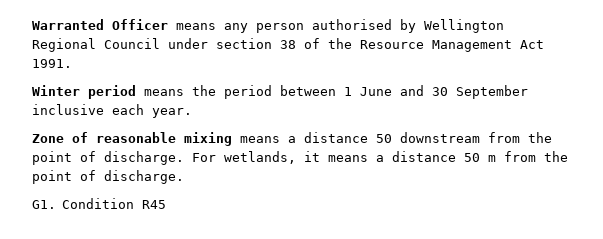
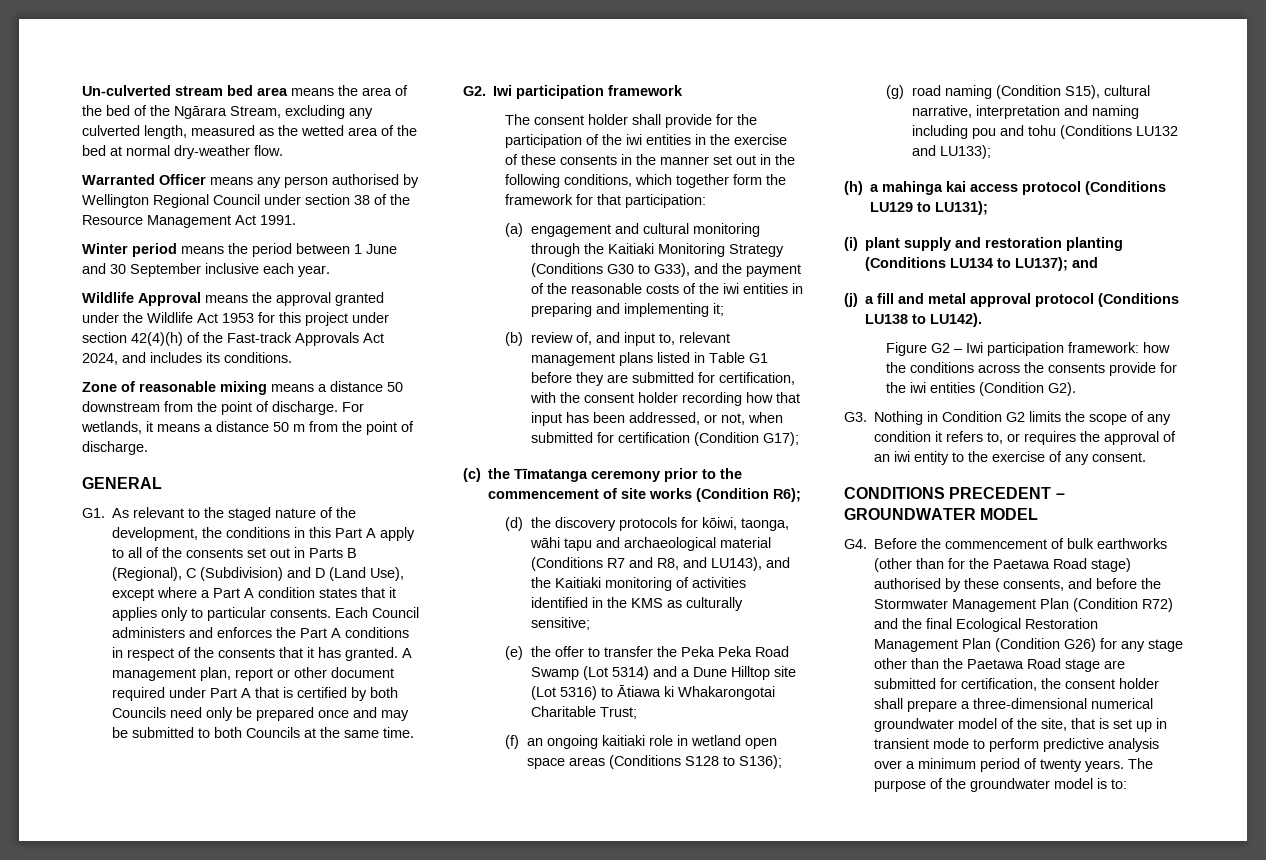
+ Un-culverted stream bed area means the area of the bed of the Ngārara Stream, excluding any culverted length, measured as the wetted area of the bed at normal dry-weather flow.
+ Wildlife Approval means the approval granted under the Wildlife Act 1953 for this project under section 42(4)(h) of the Fast-track Approvals Act 2024, and includes its conditions.
+ GENERAL
- G1. Condition R45
+ G1. As relevant to the staged nature of the development, the conditions in this Part A apply to all of the consents set out in Parts B (Regional), C (Subdivision) and D (Land Use), except where a Part A condition states that it applies only to particular consents. Each Council administers and enforces the Part A conditions in respect of the consents that it has granted. A management plan, report or other document required under Part A that is certified by both Councils need only be prepared once and may be submitted to both Councils at the same time.
+ G2. Iwi participation framework
+ The consent holder shall provide for the participation of the iwi entities in the exercise of these consents in the manner set out in the following conditions, which together form the framework for that participation:
+ (a) engagement and cultural monitoring through the Kaitiaki Monitoring Strategy (Conditions G30 to G33), and the payment of the reasonable costs of the iwi entities in preparing and implementing it;
+ (b) review of, and input to, relevant management plans listed in Table G1 before they are submitted for certification, with the consent holder recording how that input has been addressed, or not, when submitted for certification (Condition G17);
+ (c) the Tīmatanga ceremony prior to the commencement of site works (Condition R6);
+ (d) the discovery protocols for kōiwi, taonga, wāhi tapu and archaeological material (Conditions R7 and R8, and LU143), and the Kaitiaki monitoring of activities identified in the KMS as culturally sensitive;
+ (e) the offer to transfer the Peka Peka Road Swamp (Lot 5314) and a Dune Hilltop site (Lot 5316) to Ātiawa ki Whakarongotai Charitable Trust;
+ (f) an ongoing kaitiaki role in wetland open space areas (Conditions S128 to S136);
+ (g) road naming (Condition S15), cultural narrative, interpretation and naming including pou and tohu (Conditions LU132 and LU133);
+ (h) a mahinga kai access protocol (Conditions LU129 to LU131);
+ (i) plant supply and restoration planting (Conditions LU134 to LU137); and
+ (j) a fill and metal approval protocol (Conditions LU138 to LU142).
+ Figure G2 – Iwi participation framework: how the conditions across the consents provide for the iwi entities (Condition G2).
+ G3. Nothing in Condition G2 limits the scope of any condition it refers to, or requires the approval of an iwi entity to the exercise of any consent.
+ CONDITIONS PRECEDENT – GROUNDWATER MODEL
+ G4. Before the commencement of bulk earthworks (other than for the Paetawa Road stage) authorised by these consents, and before the Stormwater Management Plan (Condition R72) and the final Ecological Restoration Management Plan (Condition G26) for any stage other than the Paetawa Road stage are submitted for certification, the consent holder shall prepare a three-dimensional numerical groundwater model of the site, that is set up in transient mode to perform predictive analysis over a minimum period of twenty years. The purpose of the groundwater model is to:

